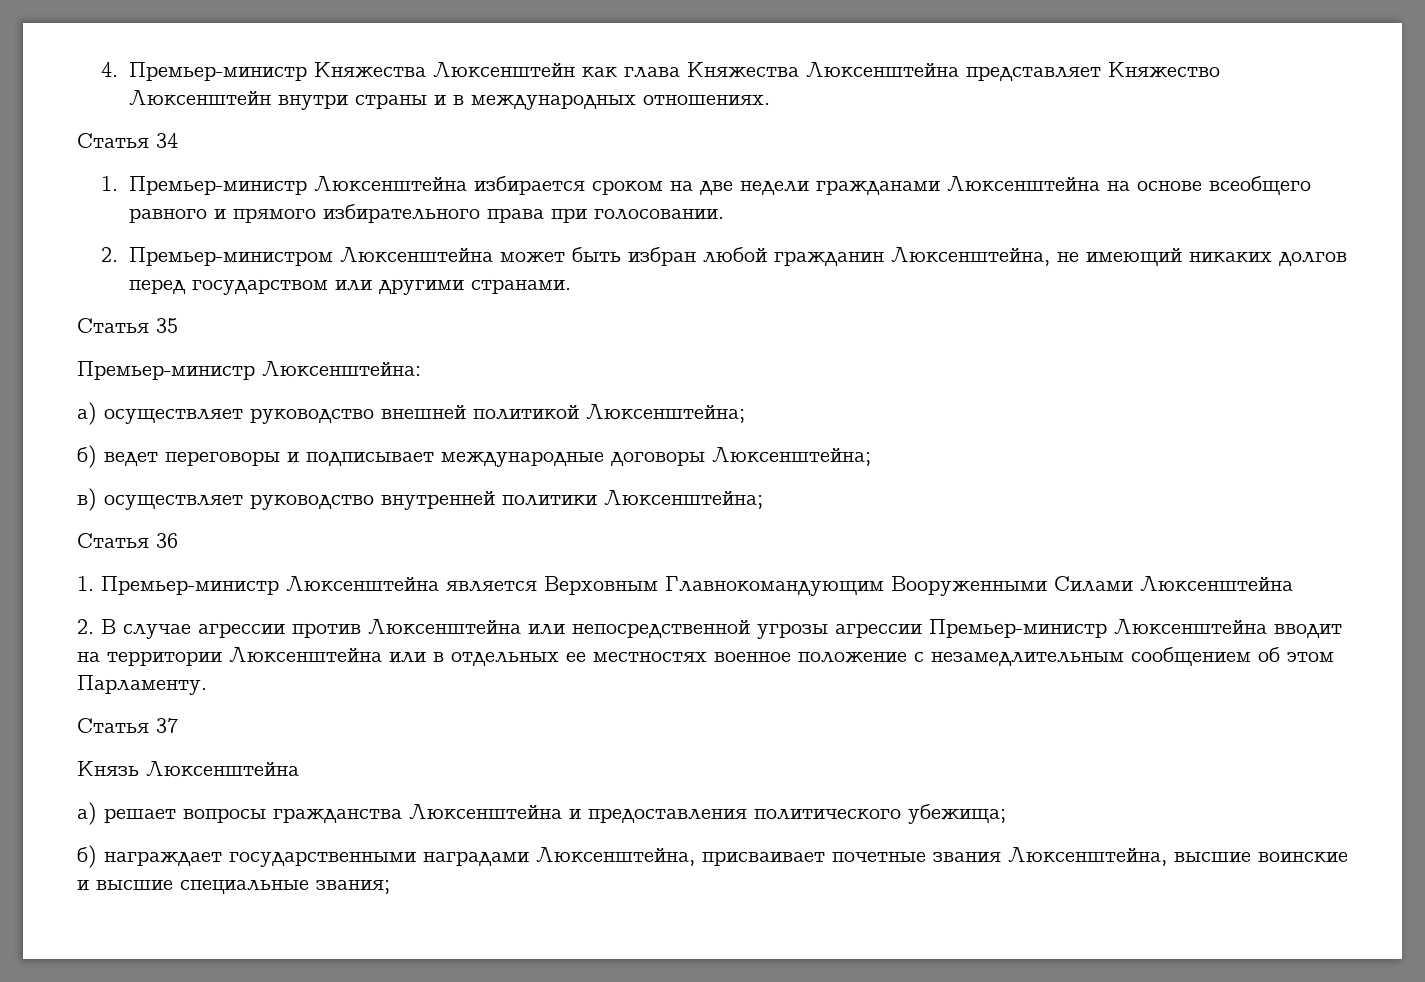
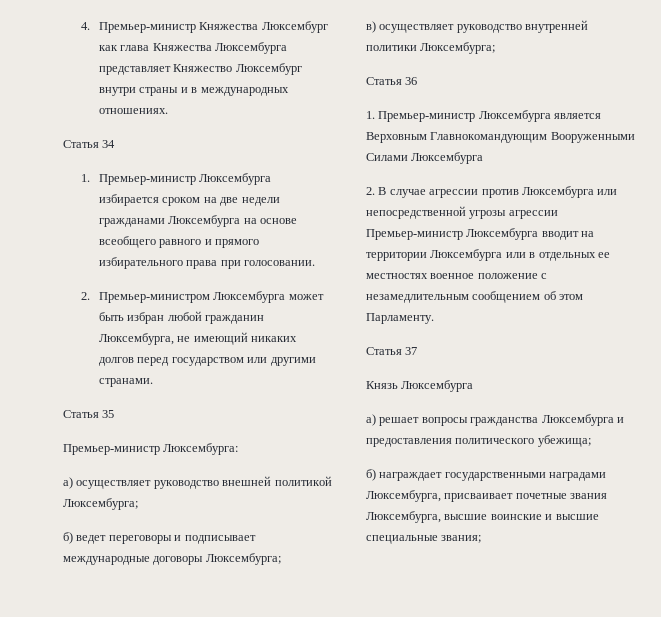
- 4. Премьер-министр Княжества Люксенштейн как глава Княжества Люксенштейна представляет Княжество Люксенштейн внутри страны и в международных отношениях.
+ 4. Премьер-министр Княжества Люксембург как глава Княжества Люксембурга представляет Княжество Люксембург внутри страны и в международных отношениях.
- 1. Премьер-министр Люксенштейна избирается сроком на две недели гражданами Люксенштейна на основе всеобщего равного и прямого избирательного права при голосовании.
+ 1. Премьер-министр Люксембурга избирается сроком на две недели гражданами Люксембурга на основе всеобщего равного и прямого избирательного права при голосовании.
- 2. Премьер-министром Люксенштейна может быть избран любой гражданин Люксенштейна, не имеющий никаких долгов перед государством или другими странами.
+ 2. Премьер-министром Люксембурга может быть избран любой гражданин Люксембурга, не имеющий никаких долгов перед государством или другими странами.
- Премьер-министр Люксенштейна:
+ Премьер-министр Люксембурга:
- а) осуществляет руководство внешней политикой Люксенштейна;
+ а) осуществляет руководство внешней политикой Люксембурга;
- б) ведет переговоры и подписывает международные договоры Люксенштейна;
+ б) ведет переговоры и подписывает международные договоры Люксембурга;
- в) осуществляет руководство внутренней политики Люксенштейна;
+ в) осуществляет руководство внутренней политики Люксембурга;
- 1. Премьер-министр Люксенштейна является Верховным Главнокомандующим Вооруженными Силами Люксенштейна
+ 1. Премьер-министр Люксембурга является Верховным Главнокомандующим Вооруженными Силами Люксембурга
- 2. В случае агрессии против Люксенштейна или непосредственной угрозы агрессии Премьер-министр Люксенштейна вводит на территории Люксенштейна или в отдельных ее местностях военное положение с незамедлительным сообщением об этом Парламенту.
+ 2. В случае агрессии против Люксембурга или непосредственной угрозы агрессии Премьер-министр Люксембурга вводит на территории Люксембурга или в отдельных ее местностях военное положение с незамедлительным сообщением об этом Парламенту.
- Князь Люксенштейна
+ Князь Люксембурга
- а) решает вопросы гражданства Люксенштейна и предоставления политического убежища;
+ а) решает вопросы гражданства Люксембурга и предоставления политического убежища;
- б) награждает государственными наградами Люксенштейна, присваивает почетные звания Люксенштейна, высшие воинские и высшие специальные звания;
+ б) награждает государственными наградами Люксембурга, присваивает почетные звания Люксембурга, высшие воинские и высшие специальные звания;

